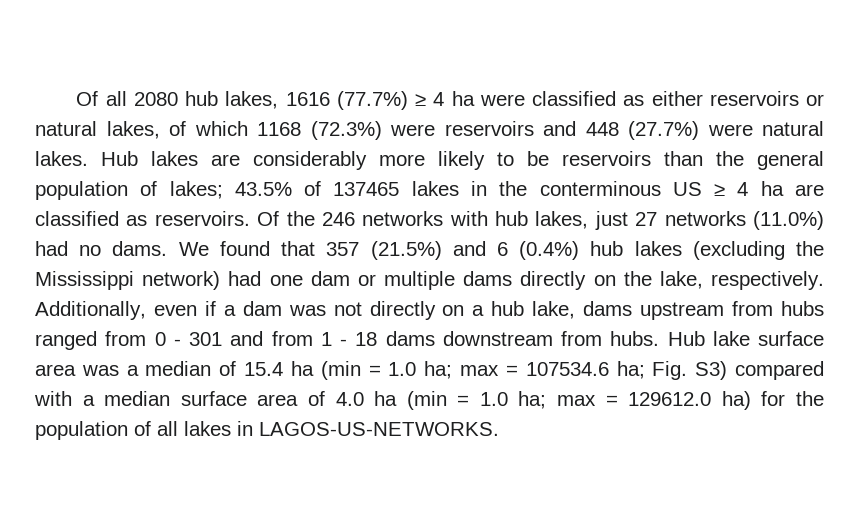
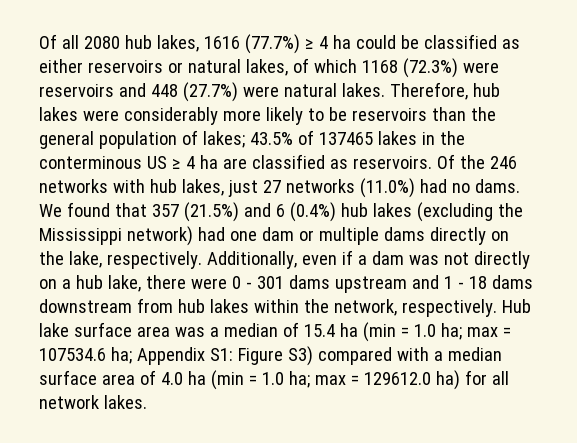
- Of all 2080 hub lakes, 1616 (77.7%) ≥ 4 ha were classified as either reservoirs or natural lakes, of which 1168 (72.3%) were reservoirs and 448 (27.7%) were natural lakes.
+ Of all 2080 hub lakes, 1616 (77.7%) ≥ 4 ha could be classified as either reservoirs or natural lakes, of which 1168 (72.3%) were reservoirs and 448 (27.7%) were natural lakes.
- Hub lakes are considerably more likely to be reservoirs than the general population of lakes; 43.5% of 137465 lakes in the conterminous US ≥ 4 ha are classified as reservoirs.
+ Therefore, hub lakes were considerably more likely to be reservoirs than the general population of lakes; 43.5% of 137465 lakes in the conterminous US ≥ 4 ha are classified as reservoirs.
- Additionally, even if a dam was not directly on a hub lake, dams upstream from hubs ranged from 0 - 301 and from 1 - 18 dams downstream from hubs.
+ Additionally, even if a dam was not directly on a hub lake, there were 0 - 301 dams upstream and 1 - 18 dams downstream from hub lakes within the network, respectively.
- Hub lake surface area was a median of 15.4 ha (min = 1.0 ha; max = 107534.6 ha; Fig. S3) compared with a median surface area of 4.0 ha (min = 1.0 ha; max = 129612.0 ha) for the population of all lakes in LAGOS-US-NETWORKS.
+ Hub lake surface area was a median of 15.4 ha (min = 1.0 ha; max = 107534.6 ha; Appendix S1: Figure S3) compared with a median surface area of 4.0 ha (min = 1.0 ha; max = 129612.0 ha) for all network lakes.

